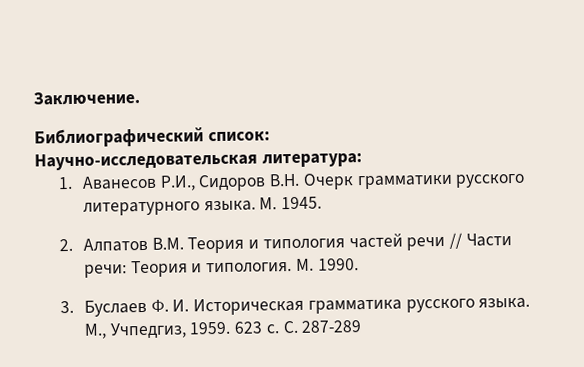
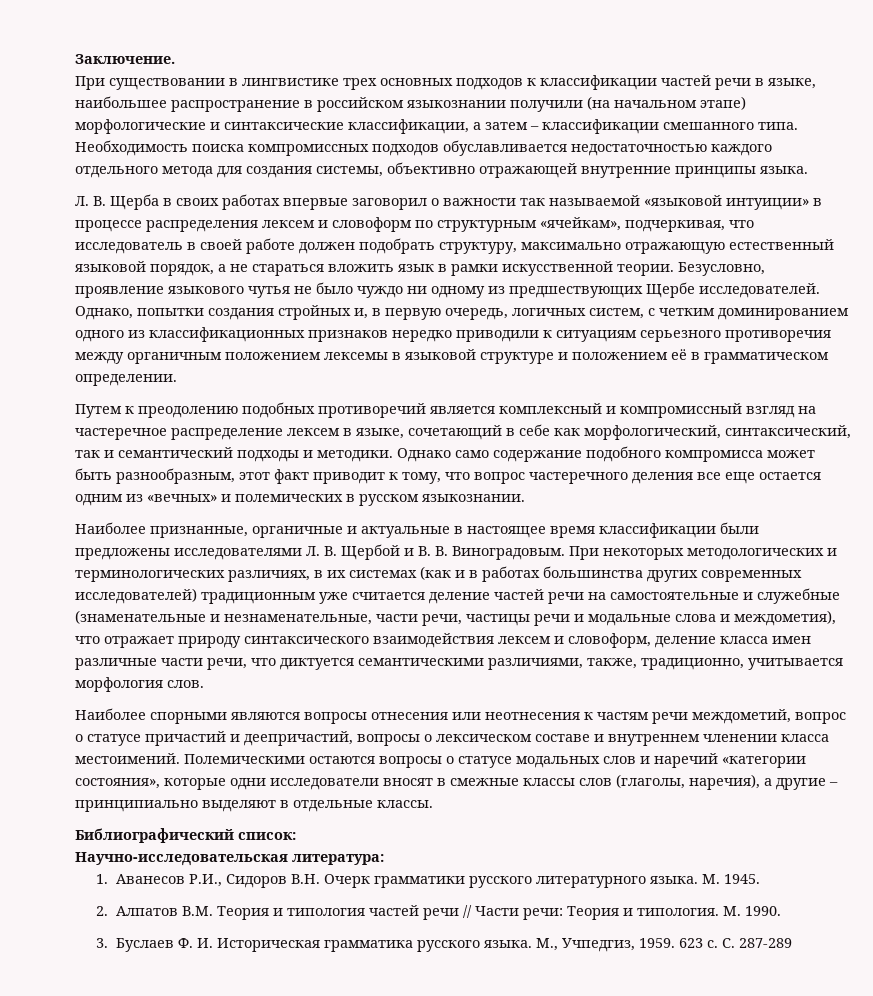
+ При существовании в лингвистике трех основных подходов к классификации частей речи в языке, наибольшее распространение в российском языкознании получили (на начальном этапе) морфологические и синтаксические классификации, а затем – классификации смешанного типа. Необходимость поиска компромиссных подходов обуславливается недостаточностью каждого отдельного метода для создания системы, объективно отражающей внутренние принципы языка.
+ Л. В. Щерба в своих работах впервые заговорил о важности так называемой «языковой интуиции» в процессе распределения лексем и словоформ по структурным «ячейкам», подчеркивая, что исследователь в своей работе должен подобрать структуру, максимально отражающую естественный языковой порядок, а не стараться вложить язык в рамки искусственной теории. Безусловно, проявление языкового чутья не было чуждо ни одному из предшествующих Щербе исследователей. Однако, попытки создания стройных и, в первую очередь, логичных систем, с четким доминированием одного из классификационных признаков нередко приводили к ситуациям серьезного противоречия между органичным положением лексемы в языковой структуре и положением её в грамматическом определении.
+ Путем к преодолению подобных противоречий является комплексный и компромиссный взгляд на частеречное распределение лексем в языке, сочетающий в себе как морфологический, синтаксический, так и семантический подходы и методики. Однако само содержание подобного компромисса может быть разнообразным, этот факт приводит к тому, что вопрос частеречного деления все еще остается одним из «вечных» и полемических в русском языкознании.
+ Наиболее признанные, органичные и актуальные в настоящее время классификации были предложены исследователями Л. В. Щербой и В. В. Виноградовым. При некоторых методологических и терминологических различиях, в их системах (как и в работах большинства других современных исследователей) традиционным уже считается деление частей речи на самостоятельные и служебные (знаменательные и незнаменательные, части речи, частицы речи и модальные слова и междометия), что отражает природу синтаксического взаимодействия лексем и словоформ, деление класса имен различные части речи, что диктуется семантическими различиями, также, традиционно, учитывается морфология слов.
+ Наиболее спорными являются вопросы отнесения или неотнесения к частям речи междометий, вопрос о статусе причастий и деепричастий, вопросы о лексическом составе и внутреннем членении класса местоимений. Полемическими остаются вопросы о статусе модальных слов и наречий «категории состояния», которые одни исследователи вносят в смежные классы слов (глаголы, наречия), а другие – принципиально выделяют в отдельные классы.

